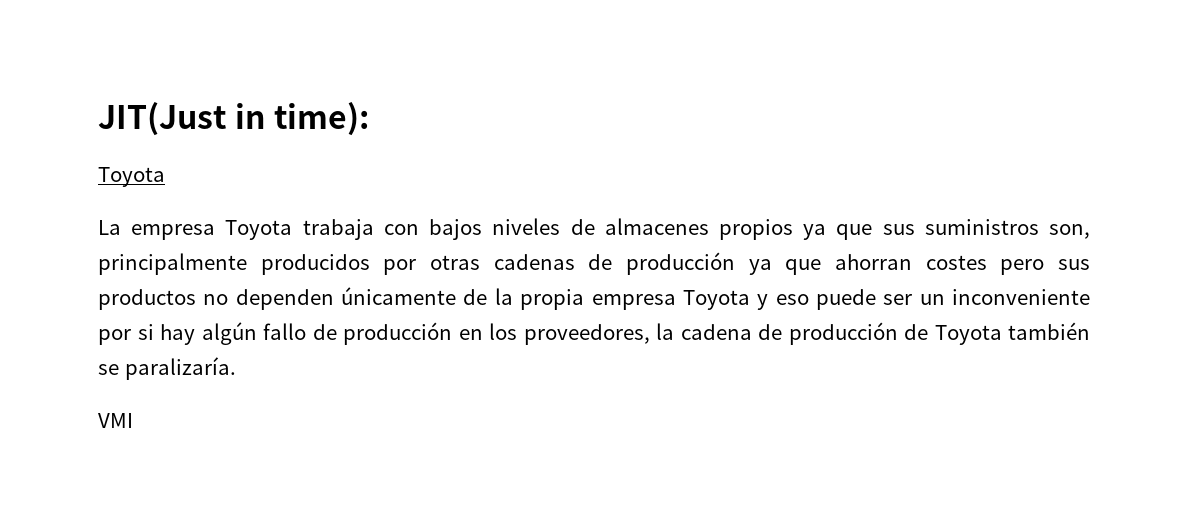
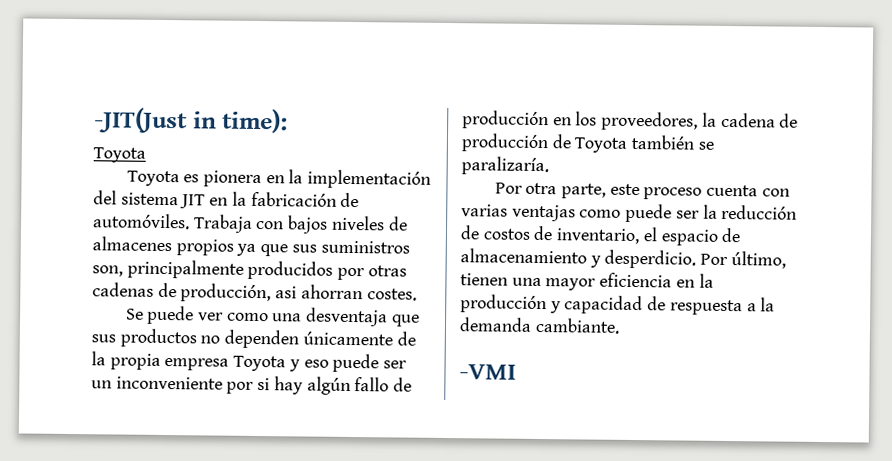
- JIT(Just in time):
+ -JIT(Just in time):
- La empresa Toyota trabaja con bajos niveles de almacenes propios ya que sus suministros son, principalmente producidos por otras cadenas de producción ya que ahorran costes pero sus productos no dependen únicamente de la propia empresa Toyota y eso puede ser un inconveniente por si hay algún fallo de producción en los proveedores, la cadena de producción de Toyota también se paralizaría.
+ Toyota es pionera en la implementación del sistema JIT en la fabricación de automóviles. Trabaja con bajos niveles de almacenes propios ya que sus suministros son, principalmente producidos por otras cadenas de producción, asi ahorran costes.
+ Se puede ver como una desventaja que sus productos no dependen únicamente de la propia empresa Toyota y eso puede ser un inconveniente por si hay algún fallo de producción en los proveedores, la cadena de producción de Toyota también se paralizaría.
- VMI
+ Por otra parte, este proceso cuenta con varias ventajas como puede ser la reducción de costos de inventario, el espacio de almacenamiento y desperdicio. Por último, tienen una mayor eficiencia en la producción y capacidad de respuesta a la demanda cambiante.
+ -VMI

